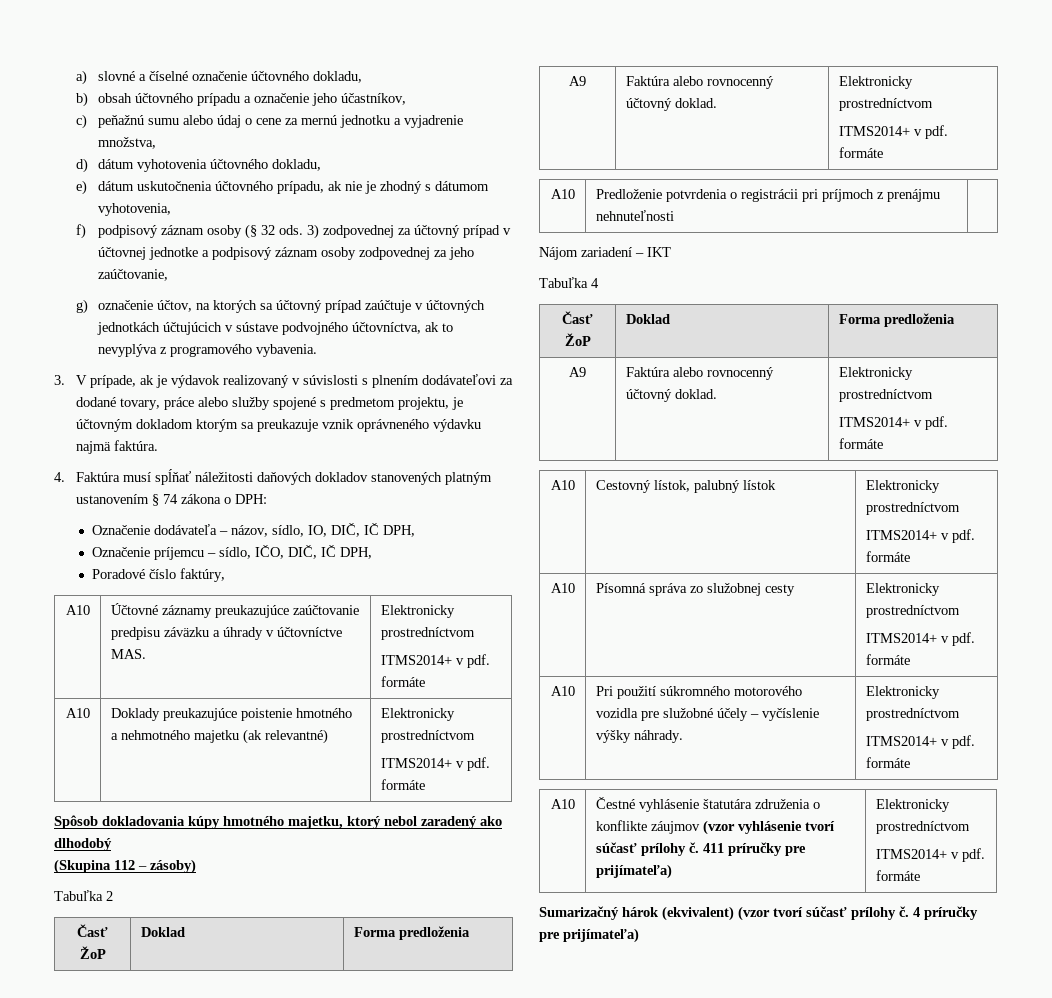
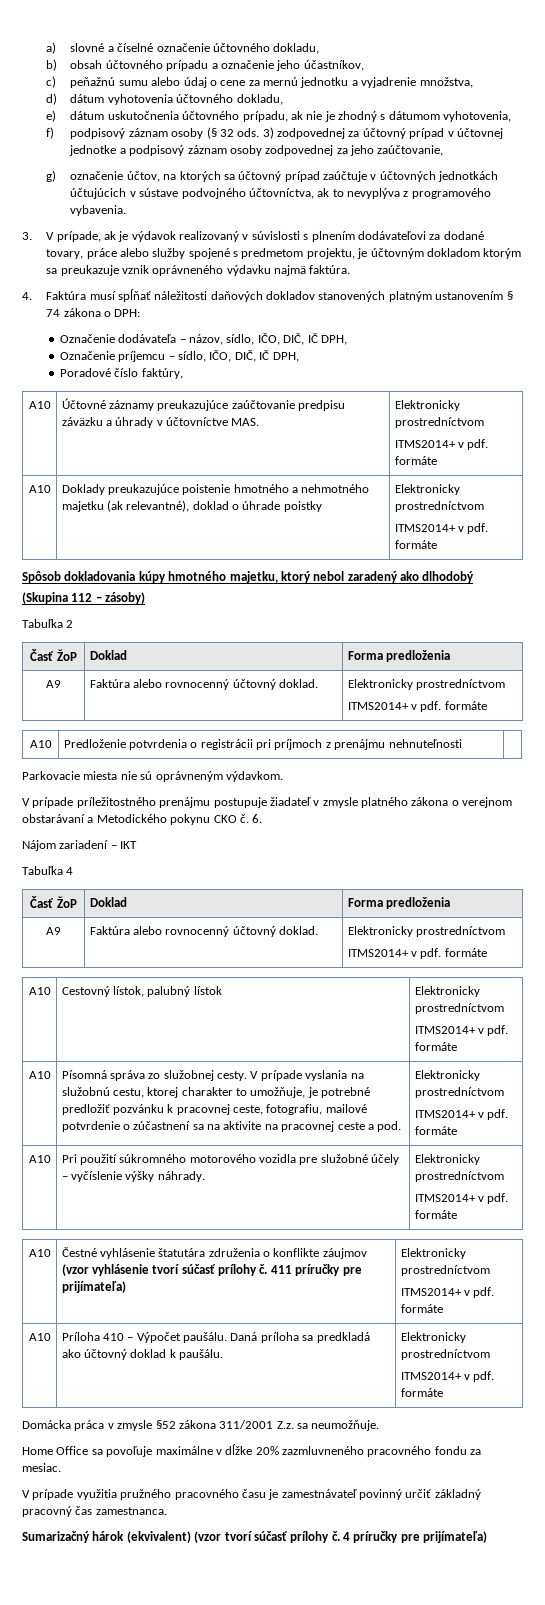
- Označenie dodávateľa – názov, sídlo, IO, DIČ, IČ DPH,
+ Označenie dodávateľa – názov, sídlo, IČO, DIČ, IČ DPH,
- A10 | Doklady preukazujúce poistenie hmotného a nehmotného majetku (ak relevantné) | Elektronicky prostredníctvom
+ A10 | Doklady preukazujúce poistenie hmotného a nehmotného majetku (ak relevantné), doklad o úhrade poistky | Elektronicky prostredníctvom
+ Parkovacie miesta nie sú oprávneným výdavkom.
+ V prípade príležitostného prenájmu postupuje žiadateľ v zmysle platného zákona o verejnom obstarávaní a Metodického pokynu CKO č. 6.
- Písomná správa zo služobnej cesty
+ Písomná správa zo služobnej cesty. V prípade vyslania na služobnú cestu, ktorej charakter to umožňuje, je potrebné predložiť pozvánku k pracovnej ceste, fotografiu, mailové potvrdenie o zúčastnení sa na aktivite na pracovnej ceste a pod.
+ A10 | Príloha 410 – Výpočet paušálu. Daná príloha sa predkladá ako účtovný doklad k paušálu. | Elektronicky prostredníctvom
+ ITMS2014+ v pdf. formáte
+ Domácka práca v zmysle §52 zákona 311/2001 Z.z. sa neumožňuje.
+ Home Office sa povoľuje maximálne v dĺžke 20% zazmluvneného pracovného fondu za mesiac.
+ V prípade využitia pružného pracovného času je zamestnávateľ povinný určiť základný pracovný čas zamestnanca.

